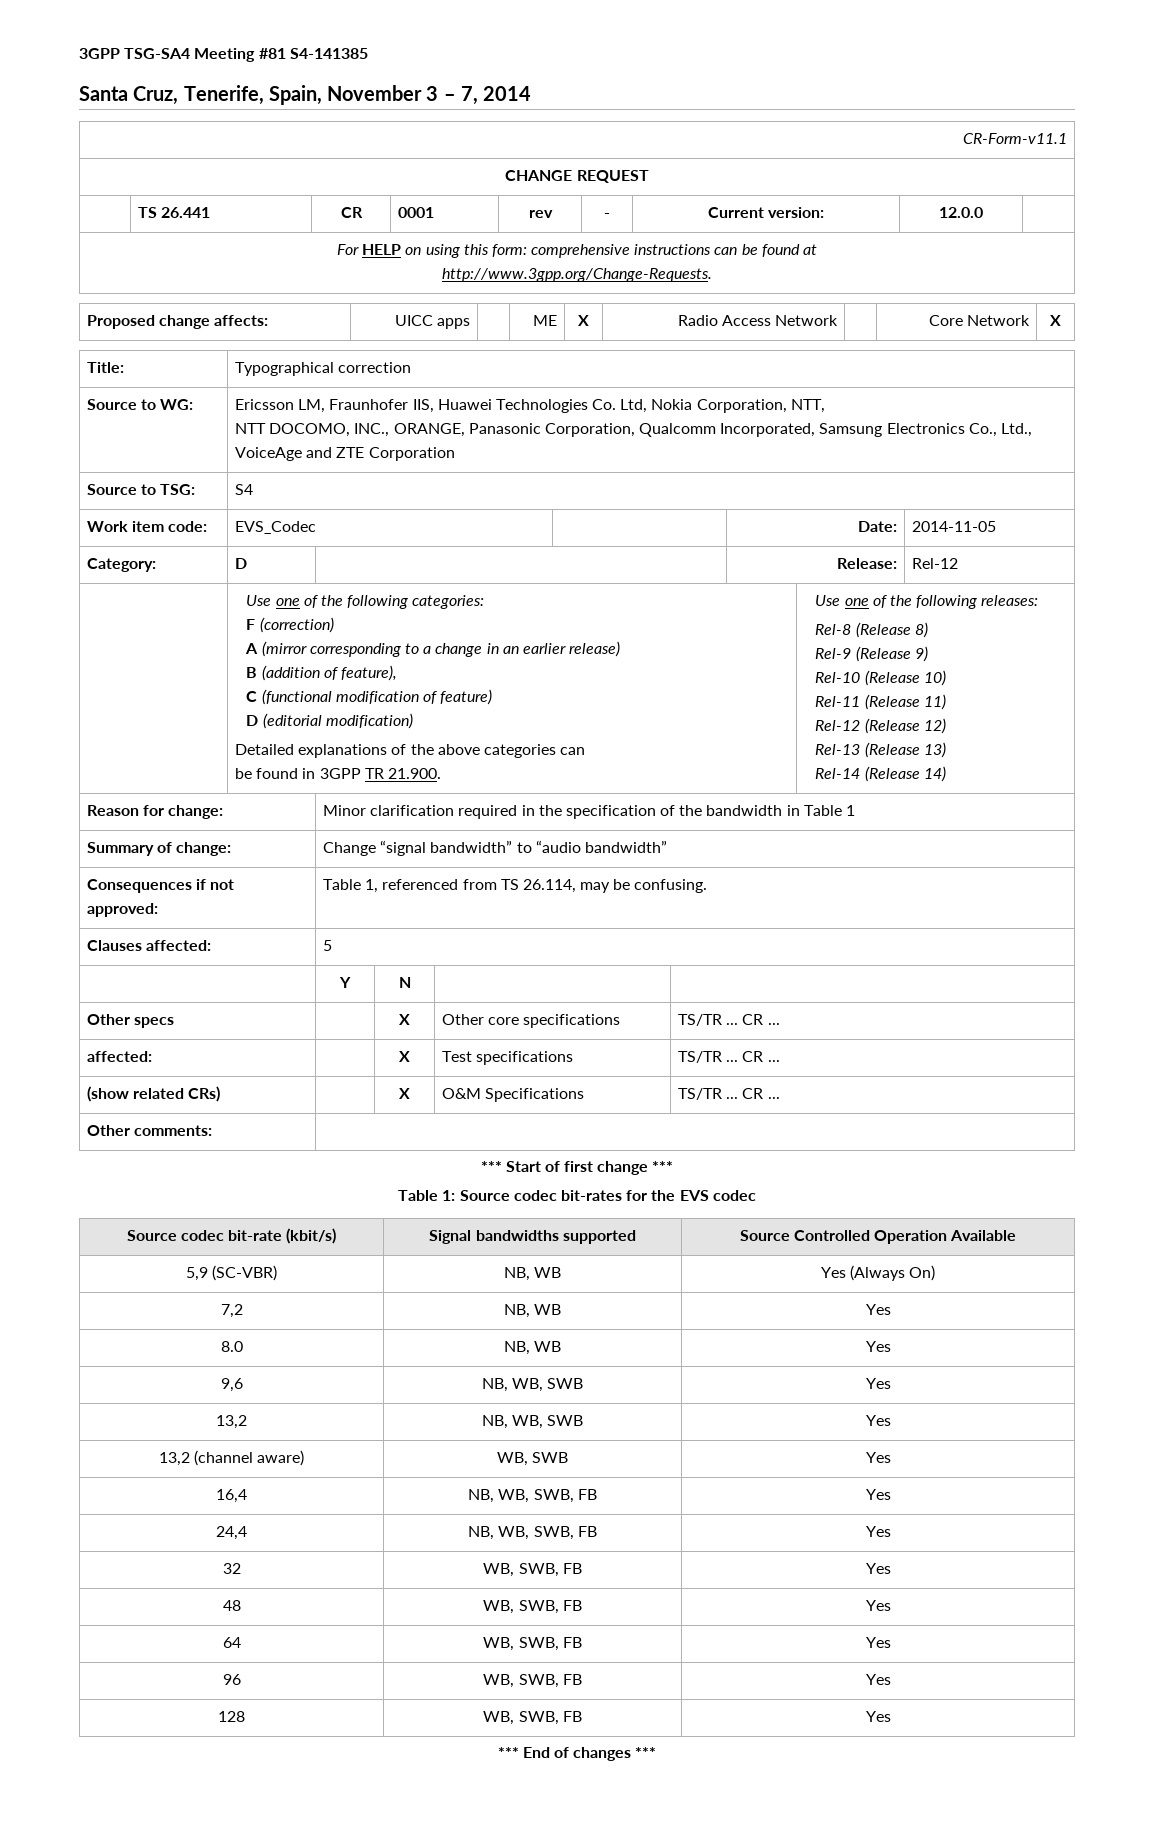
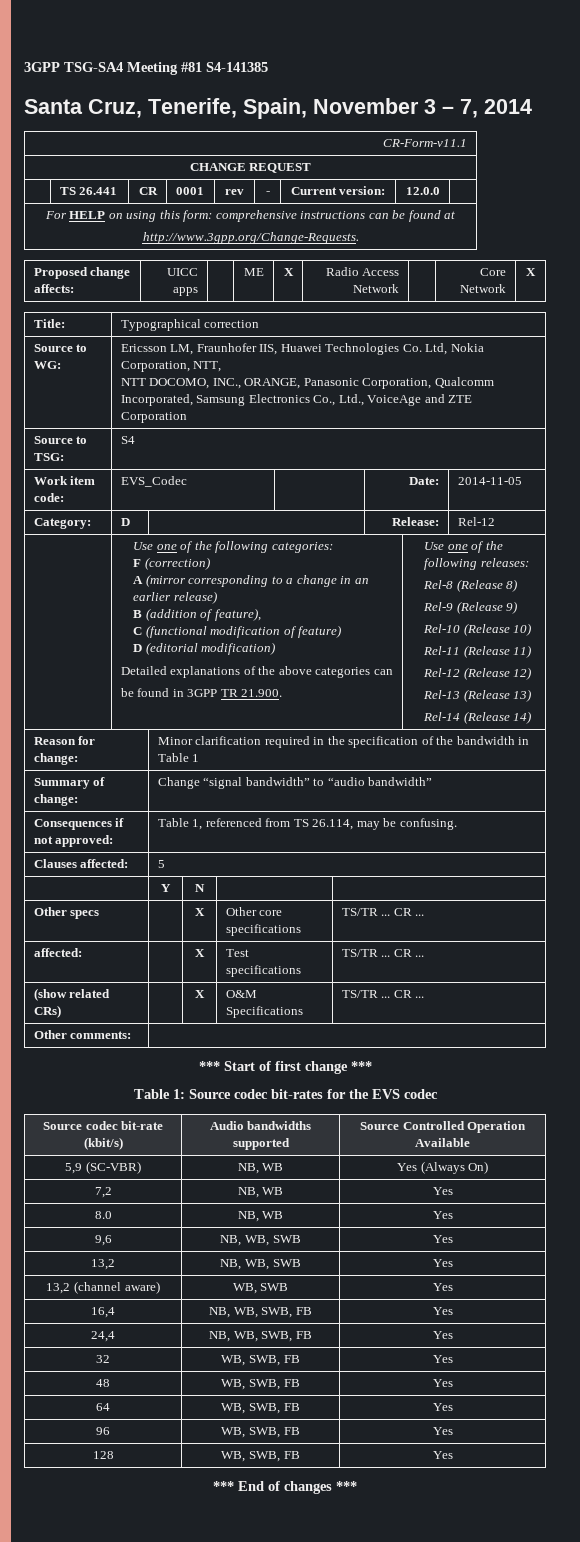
- Source codec bit-rate (kbit/s) | Signal bandwidths supported | Source Controlled Operation Available
+ Source codec bit-rate (kbit/s) | Audio bandwidths supported | Source Controlled Operation Available

